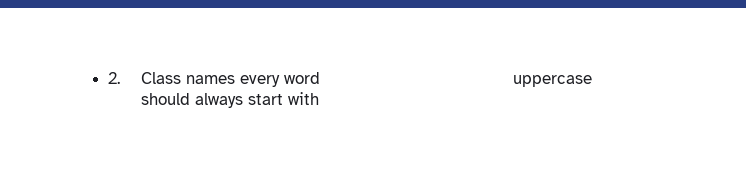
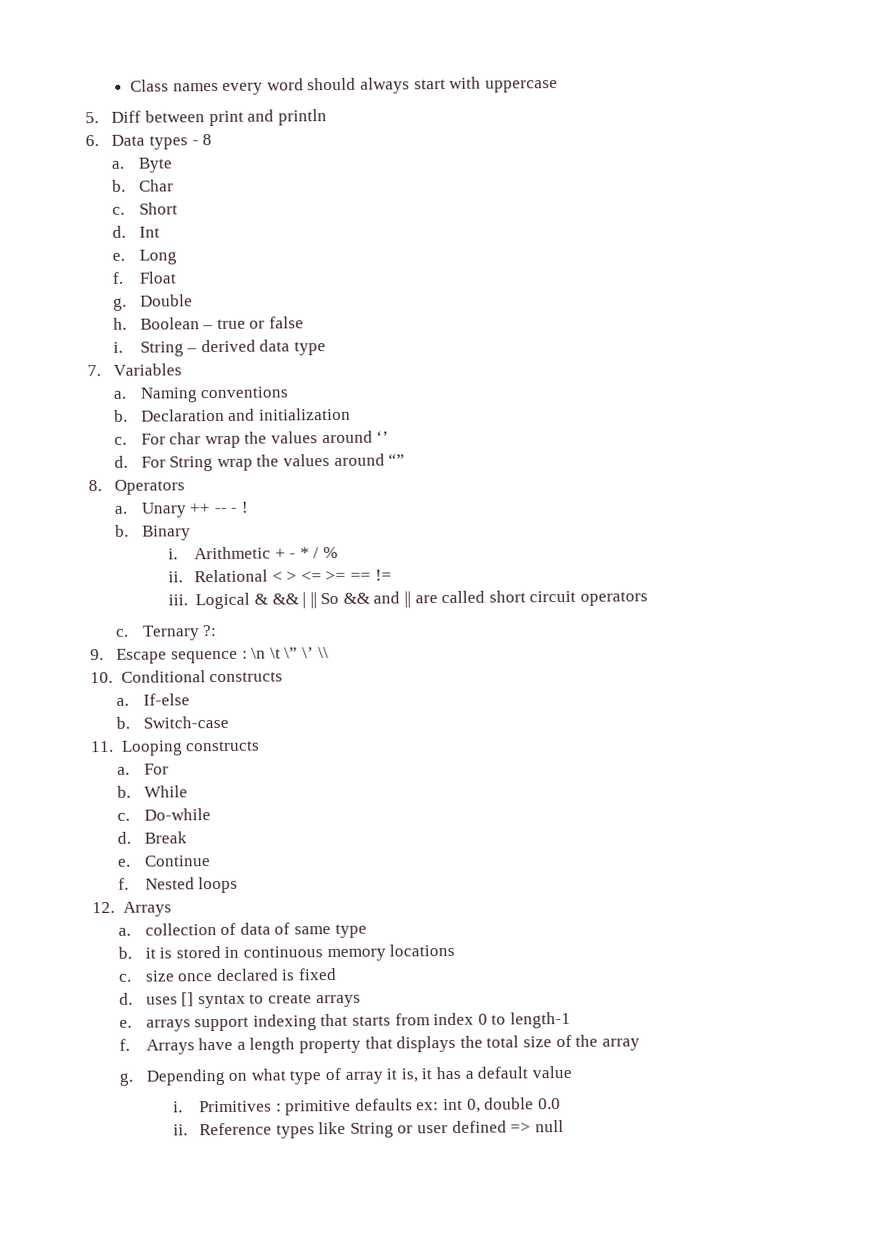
- 2. Class names every word should always start with uppercase
+ Class names every word should always start with uppercase
+ 5. Diff between print and println
+ 6. Data types - 8
+ a. Byte
+ b. Char
+ c. Short
+ d. Int
+ e. Long
+ f. Float
+ g. Double
+ h. Boolean – true or false
+ i. String – derived data type
+ 7. Variables
+ a. Naming conventions
+ b. Declaration and initialization
+ c. For char wrap the values around ‘’
+ d. For String wrap the values around “”
+ 8. Operators
+ a. Unary ++ -- - !
+ b. Binary
+ i. Arithmetic + - * / %
+ ii. Relational < > <= >= == !=
+ iii. Logical & && | || So && and || are called short circuit operators
+ c. Ternary ?:
+ 9. Escape sequence : \n \t \” \’ \\
+ 10. Conditional constructs
+ a. If-else
+ b. Switch-case
+ 11. Looping constructs
+ a. For
+ b. While
+ c. Do-while
+ d. Break
+ e. Continue
+ f. Nested loops
+ 12. Arrays
+ a. collection of data of same type
+ b. it is stored in continuous memory locations
+ c. size once declared is fixed
+ d. uses [] syntax to create arrays
+ e. arrays support indexing that starts from index 0 to length-1
+ f. Arrays have a length property that displays the total size of the array
+ g. Depending on what type of array it is, it has a default value
+ i. Primitives : primitive defaults ex: int 0, double 0.0
+ ii. Reference types like String or user defined => null

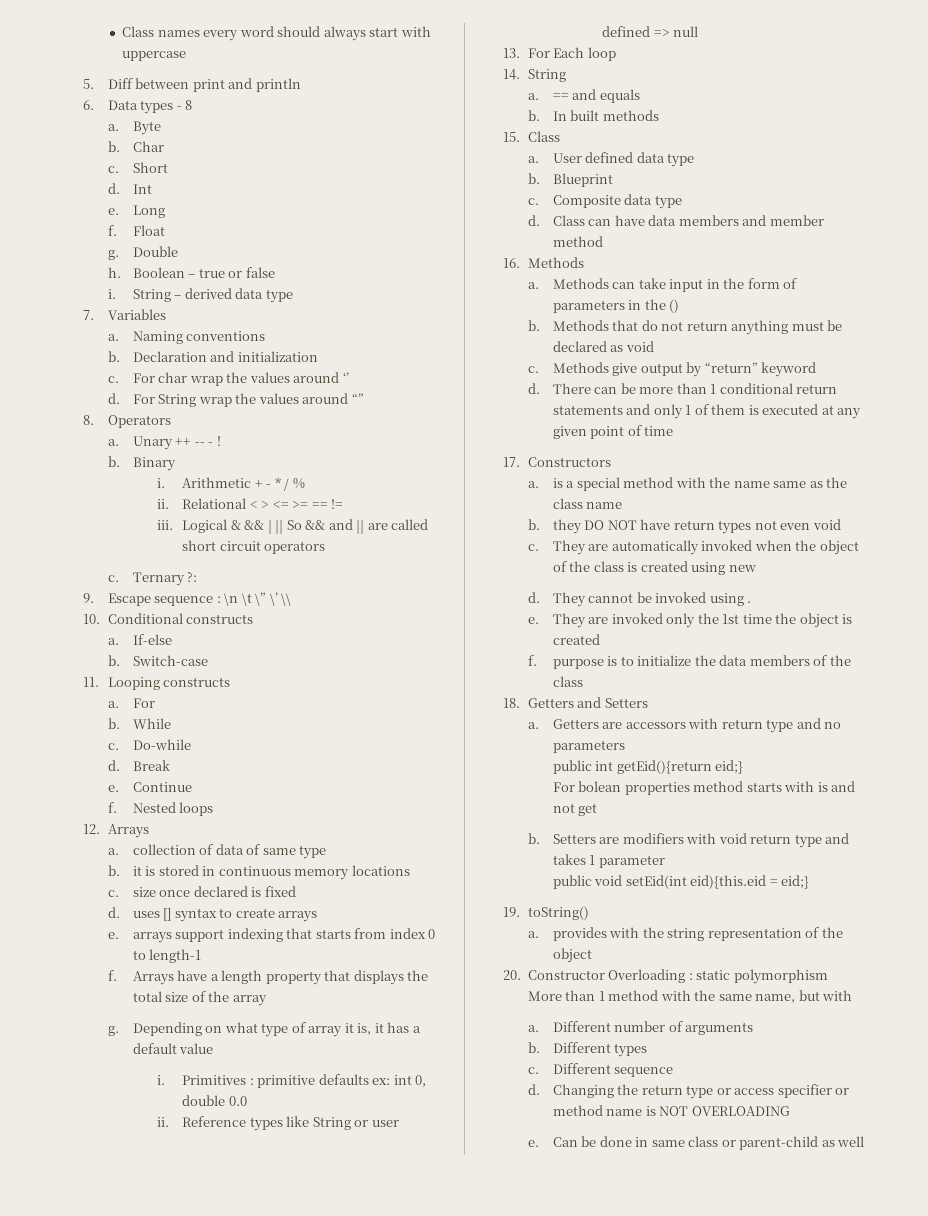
+ 13. For Each loop
+ 14. String
+ a. == and equals
+ b. In built methods
+ 15. Class
+ a. User defined data type
+ b. Blueprint
+ c. Composite data type
+ d. Class can have data members and member method
+ 16. Methods
+ a. Methods can take input in the form of parameters in the ()
+ b. Methods that do not return anything must be declared as void
+ c. Methods give output by “return” keyword
+ d. There can be more than 1 conditional return statements and only 1 of them is executed at any given point of time
+ 17. Constructors
+ a. is a special method with the name same as the class name
+ b. they DO NOT have return types not even void
+ c. They are automatically invoked when the object of the class is created using new
+ d. They cannot be invoked using .
+ e. They are invoked only the 1st time the object is created
+ f. purpose is to initialize the data members of the class
+ 18. Getters and Setters
+ a. Getters are accessors with return type and no parameters
+ public int getEid(){return eid;}
+ For bolean properties method starts with is and not get
+ b. Setters are modifiers with void return type and takes 1 parameter
+ public void setEid(int eid){this.eid = eid;}
+ 19. toString()
+ a. provides with the string representation of the object
+ 20. Constructor Overloading : static polymorphism
+ More than 1 method with the same name, but with
+ a. Different number of arguments
+ b. Different types
+ c. Different sequence
+ d. Changing the return type or access specifier or method name is NOT OVERLOADING
+ e. Can be done in same class or parent-child as well

